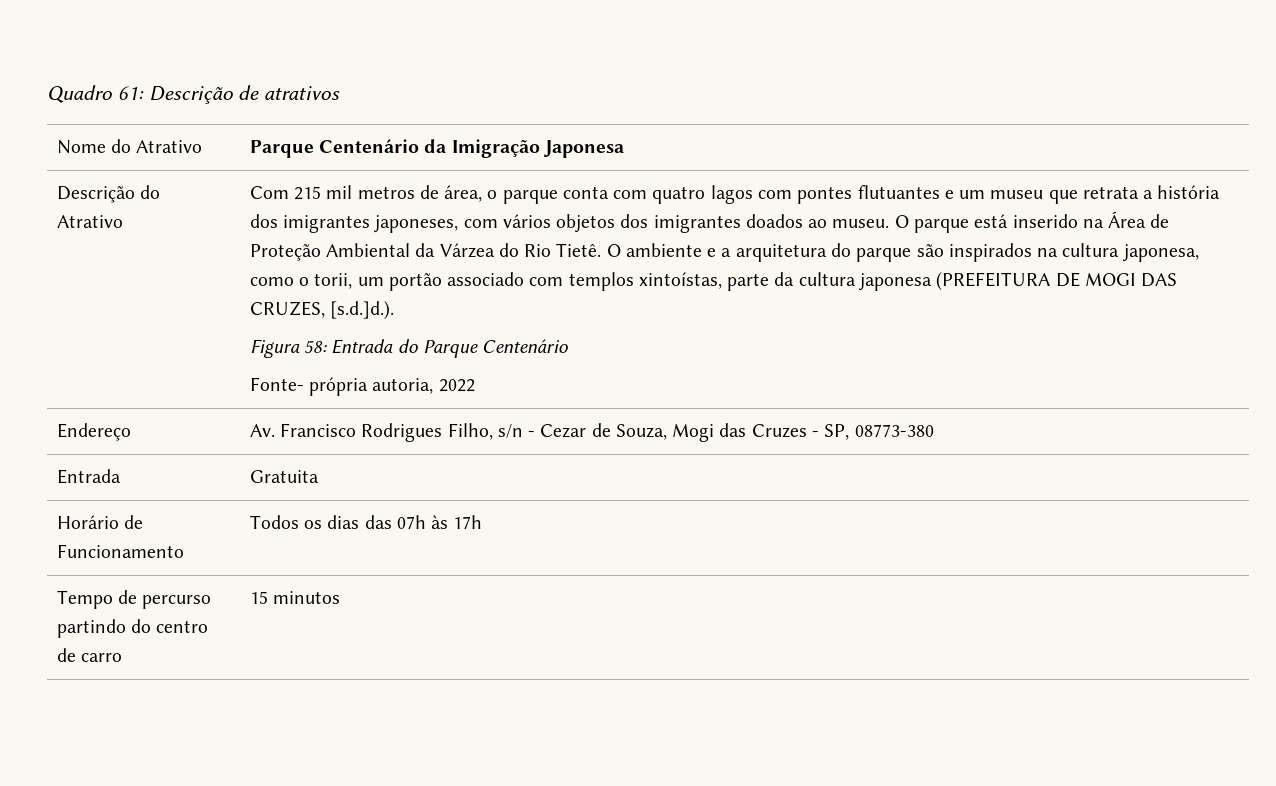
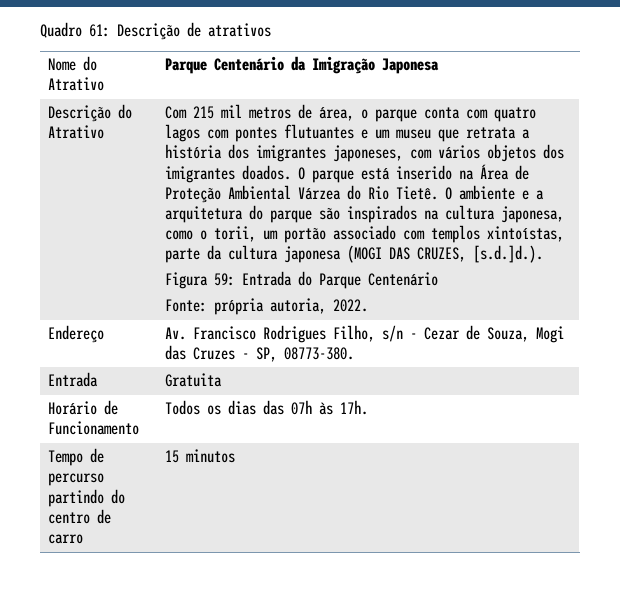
- Com 215 mil metros de área, o parque conta com quatro lagos com pontes flutuantes e um museu que retrata a história dos imigrantes japoneses, com vários objetos dos imigrantes doados ao museu.
+ Com 215 mil metros de área, o parque conta com quatro lagos com pontes flutuantes e um museu que retrata a história dos imigrantes japoneses, com vários objetos dos imigrantes doados.
- O parque está inserido na Área de Proteção Ambiental da Várzea do Rio Tietê.
+ O parque está inserido na Área de Proteção Ambiental Várzea do Rio Tietê.
- O ambiente e a arquitetura do parque são inspirados na cultura japonesa, como o torii, um portão associado com templos xintoístas, parte da cultura japonesa (PREFEITURA DE MOGI DAS CRUZES, [s.d.]d.).
+ O ambiente e a arquitetura do parque são inspirados na cultura japonesa, como o torii, um portão associado com templos xintoístas, parte da cultura japonesa (MOGI DAS CRUZES, [s.d.]d.).
- Figura 58: Entrada do Parque Centenário
+ Figura 59: Entrada do Parque Centenário
- Fonte- própria autoria, 2022
+ Fonte: própria autoria, 2022.
- Endereço | Av. Francisco Rodrigues Filho, s/n - Cezar de Souza, Mogi das Cruzes - SP, 08773-380
+ Endereço | Av. Francisco Rodrigues Filho, s/n - Cezar de Souza, Mogi das Cruzes - SP, 08773-380.
- Horário de Funcionamento | Todos os dias das 07h às 17h
+ Horário de Funcionamento | Todos os dias das 07h às 17h.

